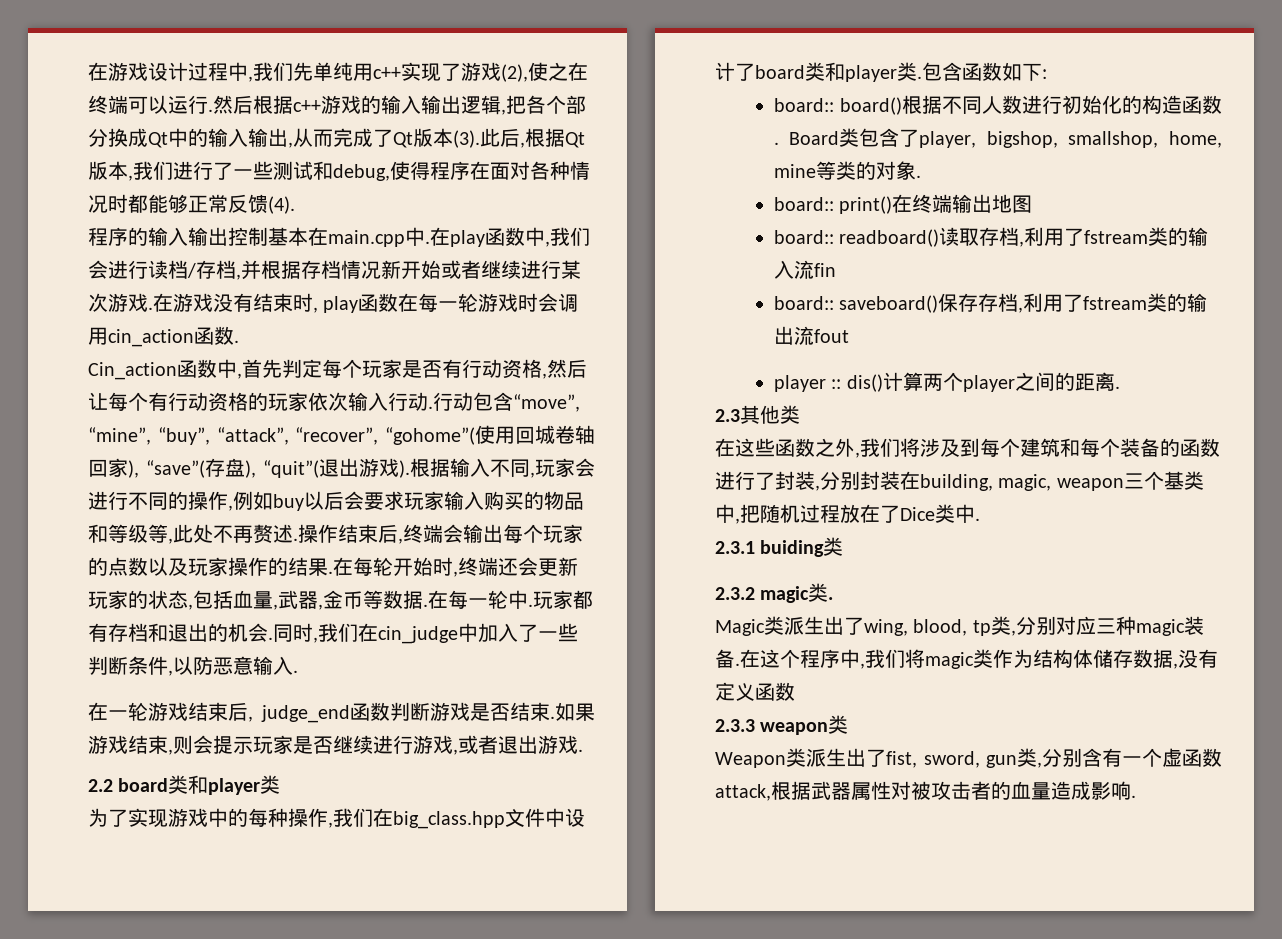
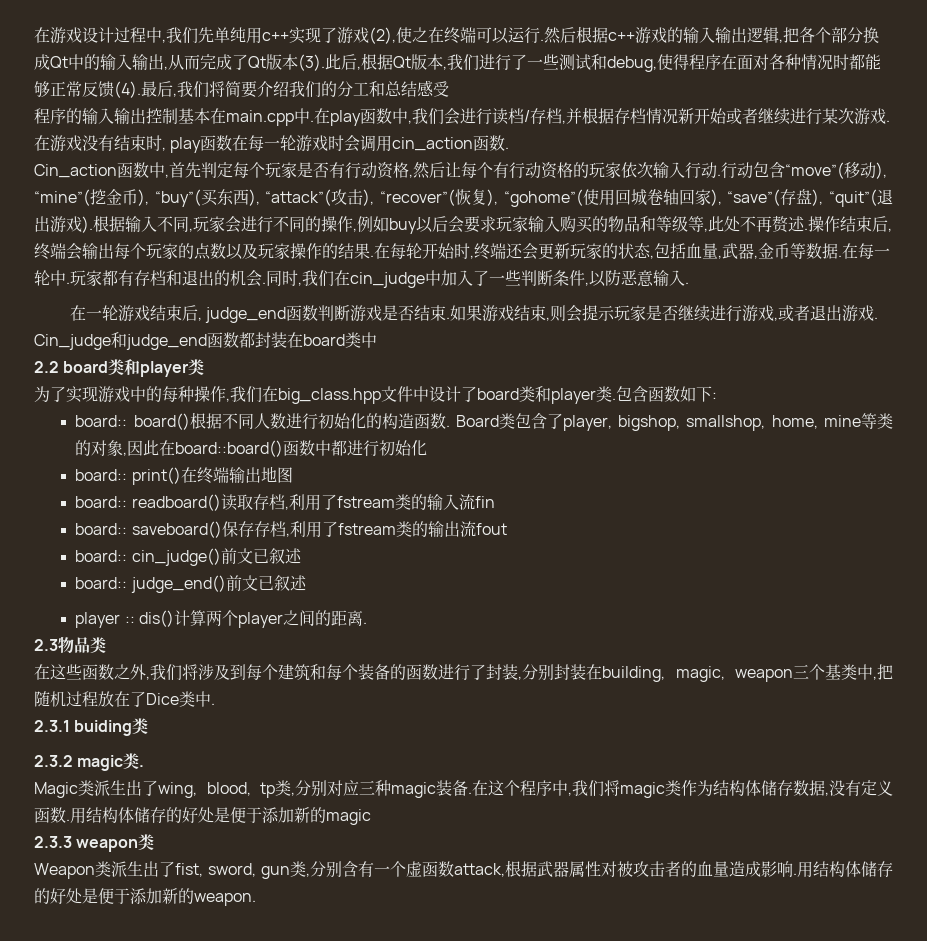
+ 最后,我们将简要介绍我们的分工和总结感受
- 行动包含“move”, “mine”, “buy”, “attack”, “recover”, “gohome”(使用回城卷轴回家), “save”(存盘), “quit”(退出游戏).
+ 行动包含“move”(移动), “mine”(挖金币), “buy”(买东西), “attack”(攻击), “recover”(恢复), “gohome”(使用回城卷轴回家), “save”(存盘), “quit”(退出游戏).
+ Cin_judge和judge_end函数都封装在board类中
- Board类包含了player, bigshop, smallshop, home, mine等类的对象.
+ Board类包含了player, bigshop, smallshop, home, mine等类的对象,因此在board::board()函数中都进行初始化
+ board:: cin_judge()前文已叙述
+ board:: judge_end()前文已叙述
- 2.3其他类
+ 2.3物品类
- 在这个程序中,我们将magic类作为结构体储存数据,没有定义函数
+ 在这个程序中,我们将magic类作为结构体储存数据,没有定义函数.用结构体储存的好处是便于添加新的magic
+ 用结构体储存的好处是便于添加新的weapon.

